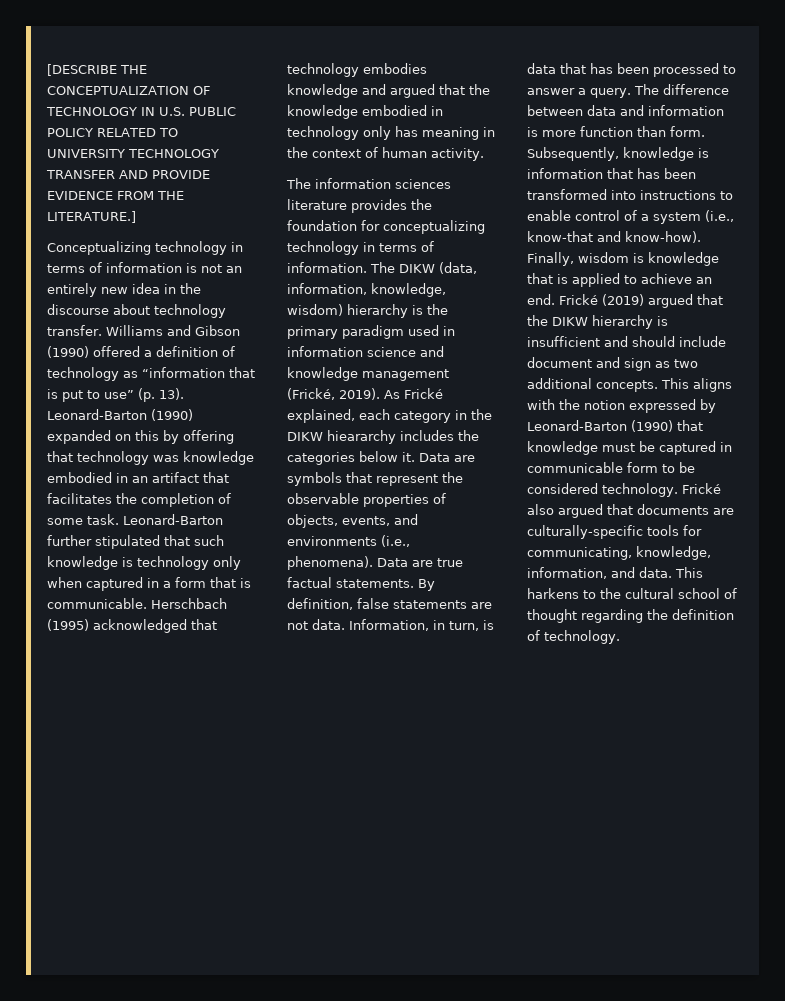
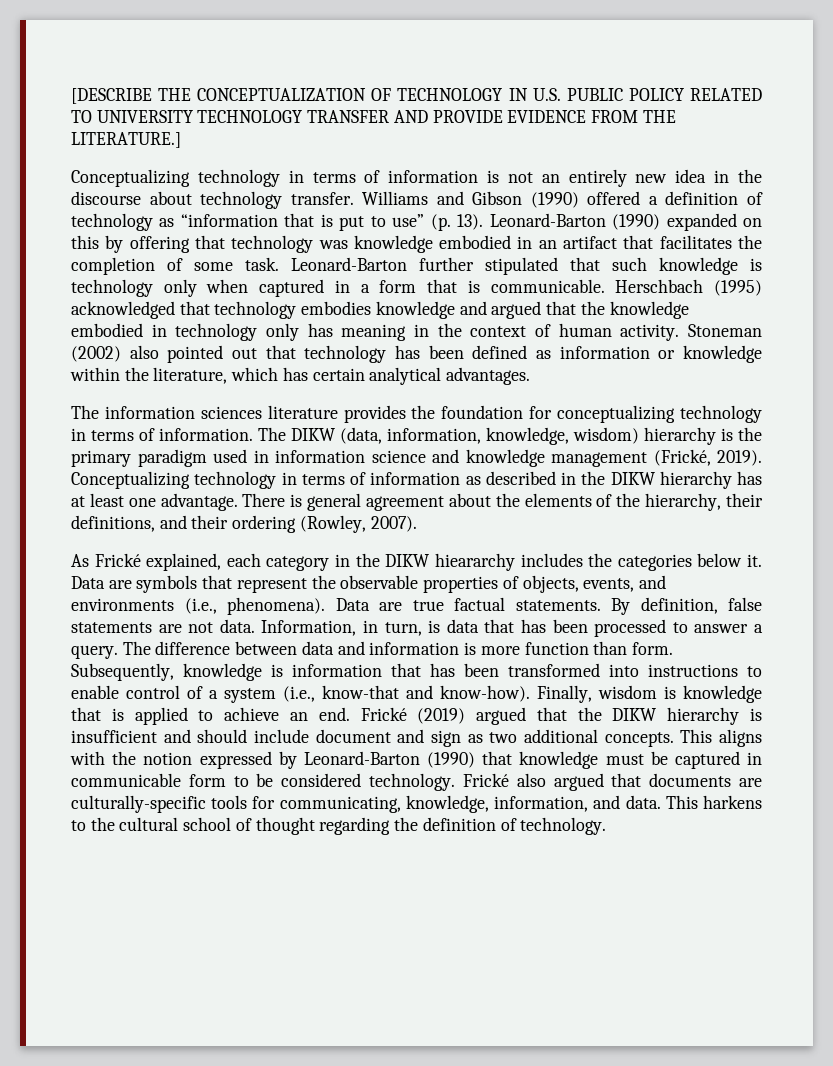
+ Stoneman (2002) also pointed out that technology has been defined as information or knowledge within the literature, which has certain analytical advantages.
- The DIKW (data, information, knowledge, wisdom) hierarchy is the primary paradigm used in information science and knowledge management (Frické, 2019). As Frické explained, each category in the DIKW hieararchy includes the categories below it.
+ The DIKW (data, information, knowledge, wisdom) hierarchy is the primary paradigm used in information science and knowledge management (Frické, 2019). Conceptualizing technology in terms of information as described in the DIKW hierarchy has at least one advantage. There is general agreement about the elements of the hierarchy, their definitions, and their ordering (Rowley, 2007).
+ As Frické explained, each category in the DIKW hieararchy includes the categories below it.

